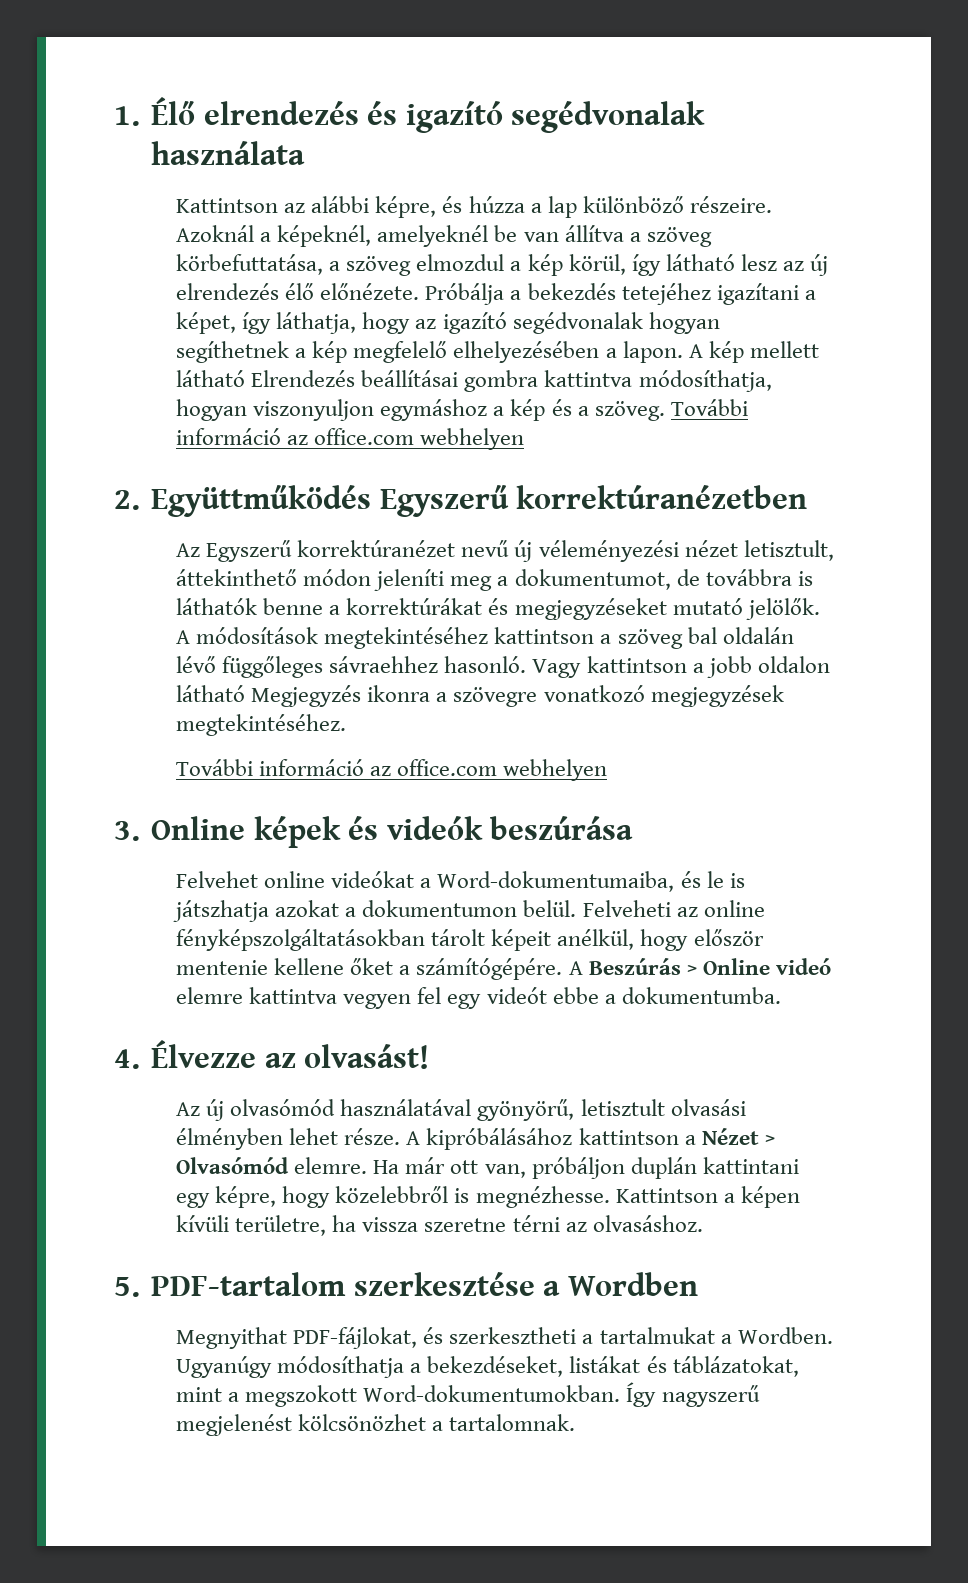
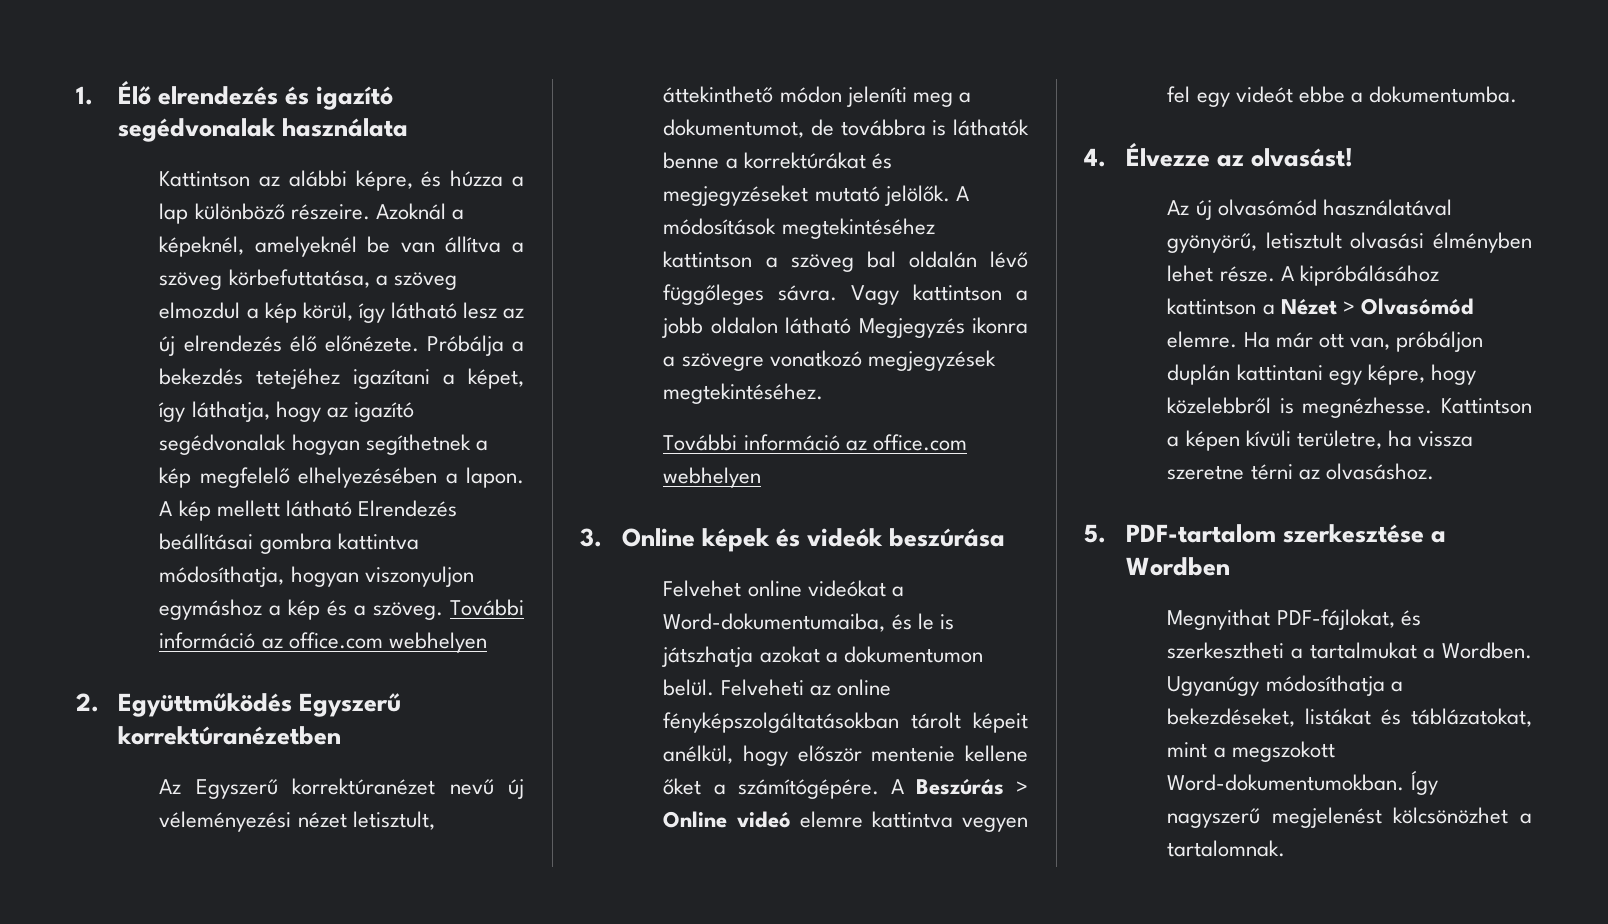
- A módosítások megtekintéséhez kattintson a szöveg bal oldalán lévő függőleges sávraehhez hasonló.
+ A módosítások megtekintéséhez kattintson a szöveg bal oldalán lévő függőleges sávra.

